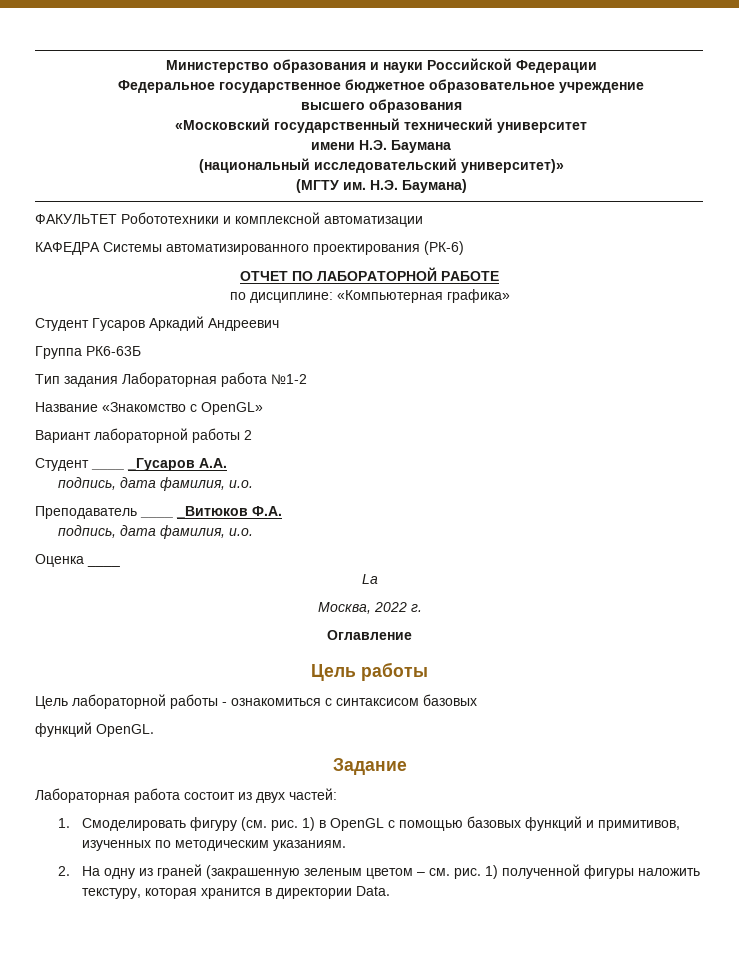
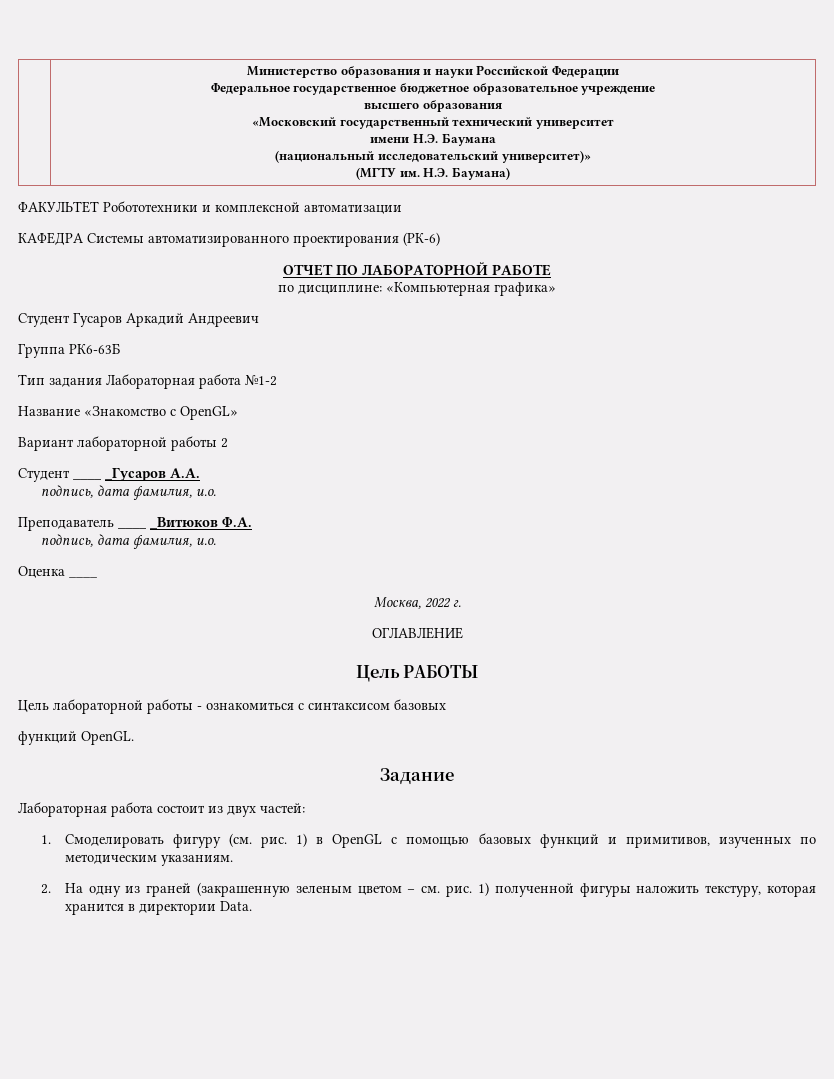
- La
- Оглавление
- Цель работы
+ ОГЛАВЛЕНИЕ
+ Цель РАБОТЫ

